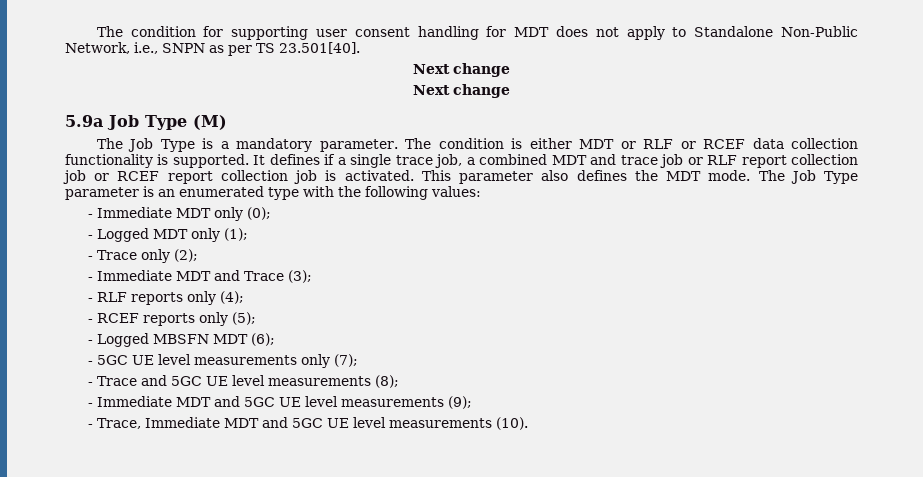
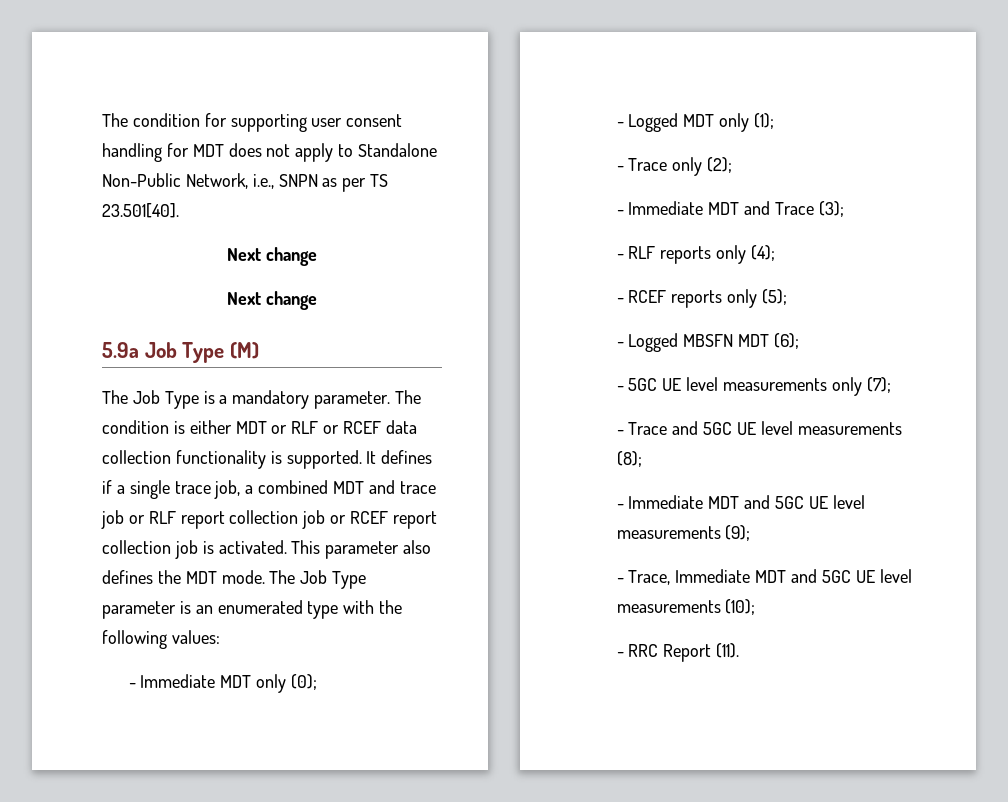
- - Trace, Immediate MDT and 5GC UE level measurements (10).
+ - Trace, Immediate MDT and 5GC UE level measurements (10);
+ - RRC Report (11).

